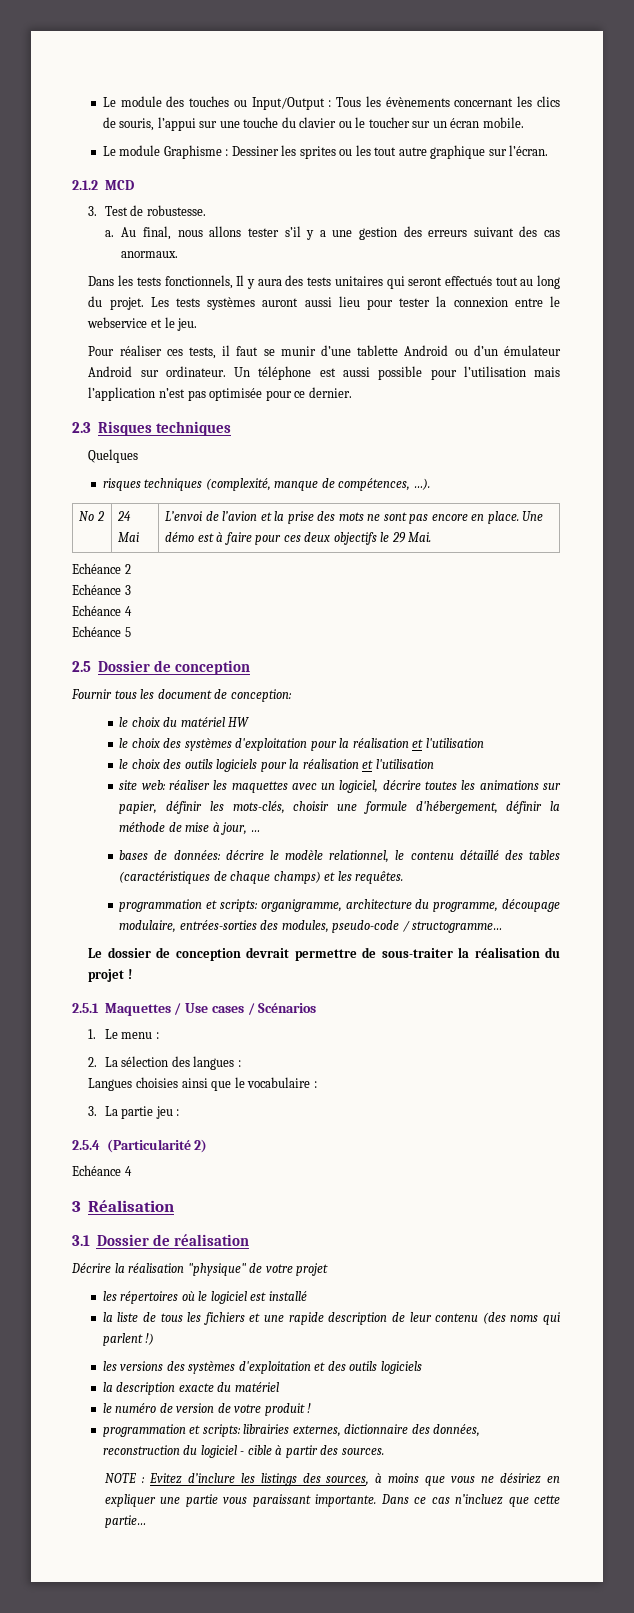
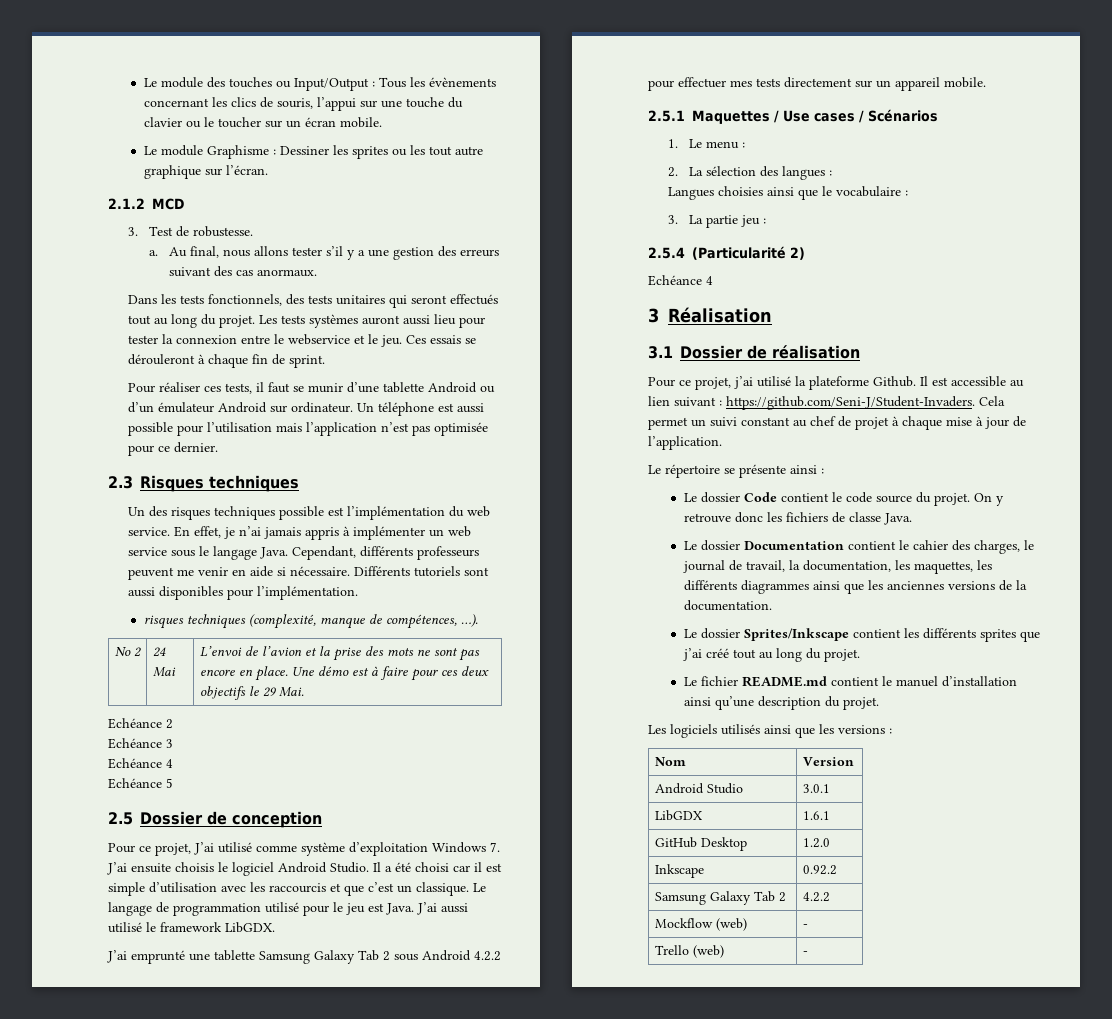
- Dans les tests fonctionnels, Il y aura des tests unitaires qui seront effectués tout au long du projet.
+ Dans les tests fonctionnels, des tests unitaires qui seront effectués tout au long du projet.
+ Ces essais se dérouleront à chaque fin de sprint.
- Quelques
+ Un des risques techniques possible est l’implémentation du web service. En effet, je n’ai jamais appris à implémenter un web service sous le langage Java. Cependant, différents professeurs peuvent me venir en aide si nécessaire. Différents tutoriels sont aussi disponibles pour l’implémentation.
- Fournir tous les document de conception:
- le choix du matériel HW
- le choix des systèmes d'exploitation pour la réalisation et l'utilisation
- le choix des outils logiciels pour la réalisation et l'utilisation
- site web: réaliser les maquettes avec un logiciel, décrire toutes les animations sur papier, définir les mots-clés, choisir une formule d'hébergement, définir la méthode de mise à jour, …
- bases de données: décrire le modèle relationnel, le contenu détaillé des tables (caractéristiques de chaque champs) et les requêtes.
- programmation et scripts: organigramme, architecture du programme, découpage modulaire, entrées-sorties des modules, pseudo-code / structogramme…
- Le dossier de conception devrait permettre de sous-traiter la réalisation du projet !
+ Pour ce projet, J’ai utilisé comme système d’exploitation Windows 7. J’ai ensuite choisis le logiciel Android Studio. Il a été choisi car il est simple d’utilisation avec les raccourcis et que c’est un classique. Le langage de programmation utilisé pour le jeu est Java. J’ai aussi utilisé le framework LibGDX.
+ J’ai emprunté une tablette Samsung Galaxy Tab 2 sous Android 4.2.2 pour effectuer mes tests directement sur un appareil mobile.
- Décrire la réalisation "physique" de votre projet
- les répertoires où le logiciel est installé
- la liste de tous les fichiers et une rapide description de leur contenu (des noms qui parlent !)
- les versions des systèmes d'exploitation et des outils logiciels
- la description exacte du matériel
- le numéro de version de votre produit !
- programmation et scripts: librairies externes, dictionnaire des données, reconstruction du logiciel - cible à partir des sources.
- NOTE : Evitez d’inclure les listings des sources, à moins que vous ne désiriez en expliquer une partie vous paraissant importante. Dans ce cas n’incluez que cette partie…
+ Pour ce projet, j’ai utilisé la plateforme Github. Il est accessible au lien suivant : https://github.com/Seni-J/Student-Invaders. Cela permet un suivi constant au chef de projet à chaque mise à jour de l’application.
+ Le répertoire se présente ainsi :
+ Le dossier Code contient le code source du projet. On y retrouve donc les fichiers de classe Java.
+ Le dossier Documentation contient le cahier des charges, le journal de travail, la documentation, les maquettes, les différents diagrammes ainsi que les anciennes versions de la documentation.
+ Le dossier Sprites/Inkscape contient les différents sprites que j’ai créé tout au long du projet.
+ Le fichier README.md contient le manuel d’installation ainsi qu’une description du projet.
+ Les logiciels utilisés ainsi que les versions :
+ Nom | Version
+ Android Studio | 3.0.1
+ LibGDX | 1.6.1
+ GitHub Desktop | 1.2.0
+ Inkscape | 0.92.2
+ Samsung Galaxy Tab 2 | 4.2.2
+ Mockflow (web) | -
+ Trello (web) | -

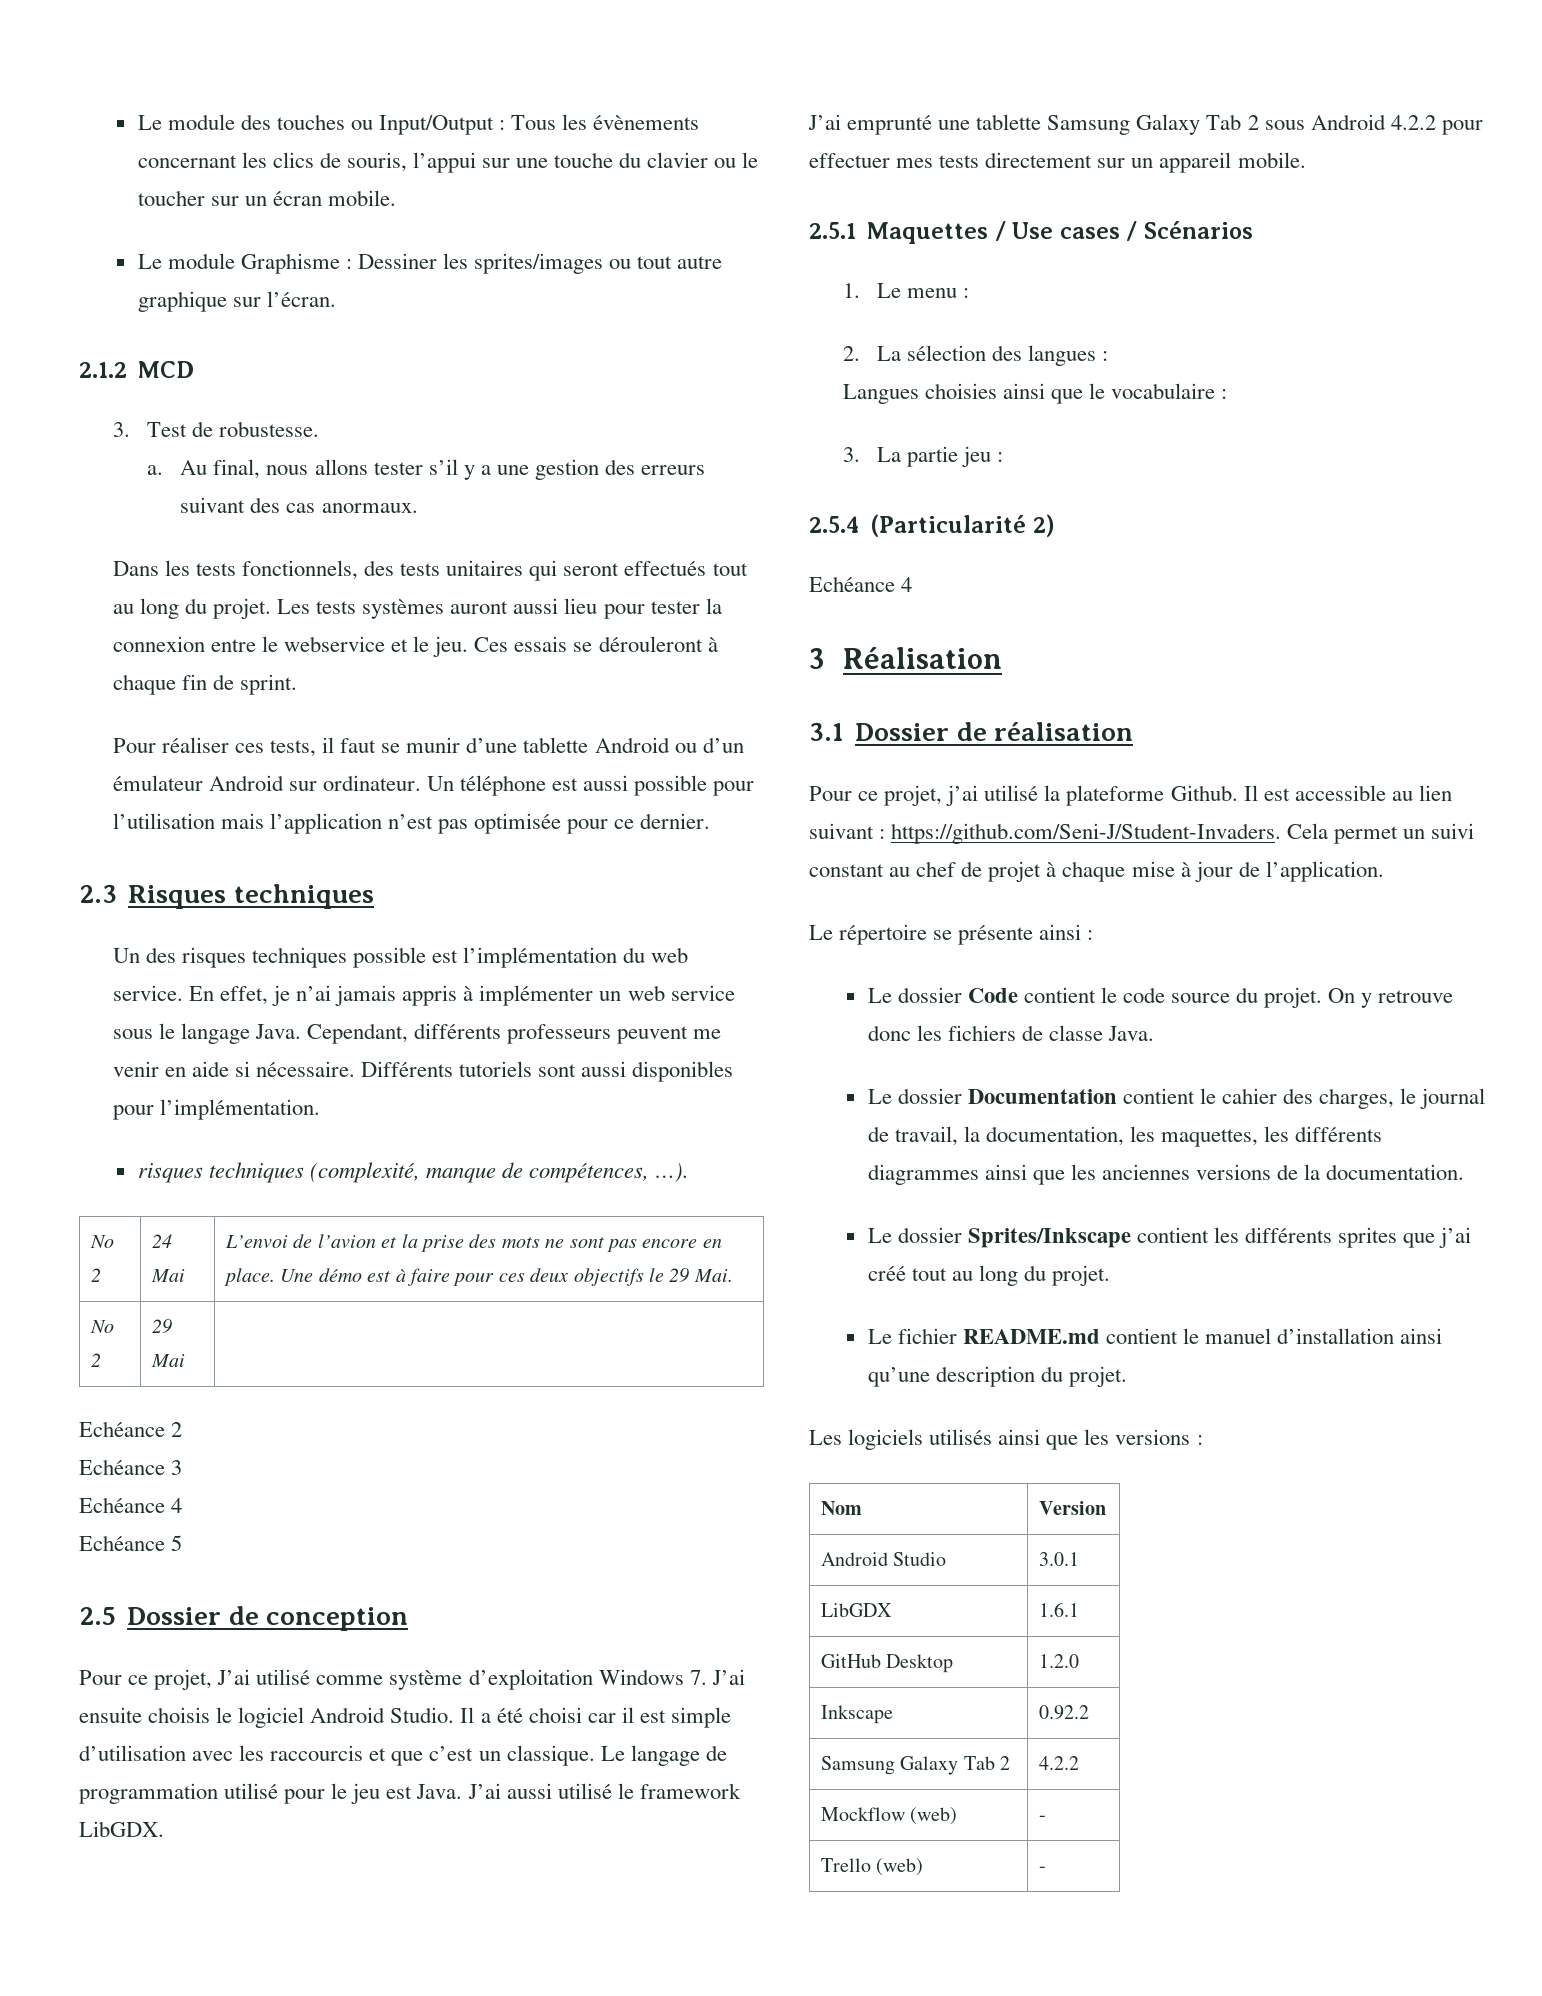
- Le module Graphisme : Dessiner les sprites ou les tout autre graphique sur l’écran.
+ Le module Graphisme : Dessiner les sprites/images ou tout autre graphique sur l’écran.
+ No 2 | 29 Mai |

